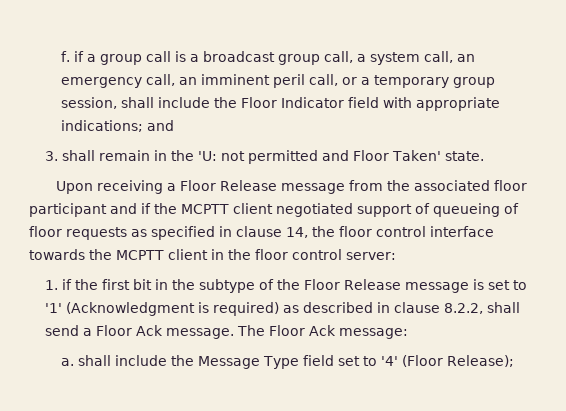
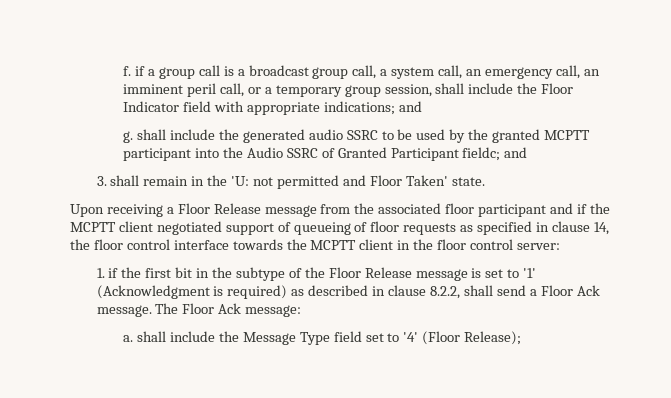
+ g. shall include the generated audio SSRC to be used by the granted MCPTT participant into the Audio SSRC of Granted Participant fieldc; and

